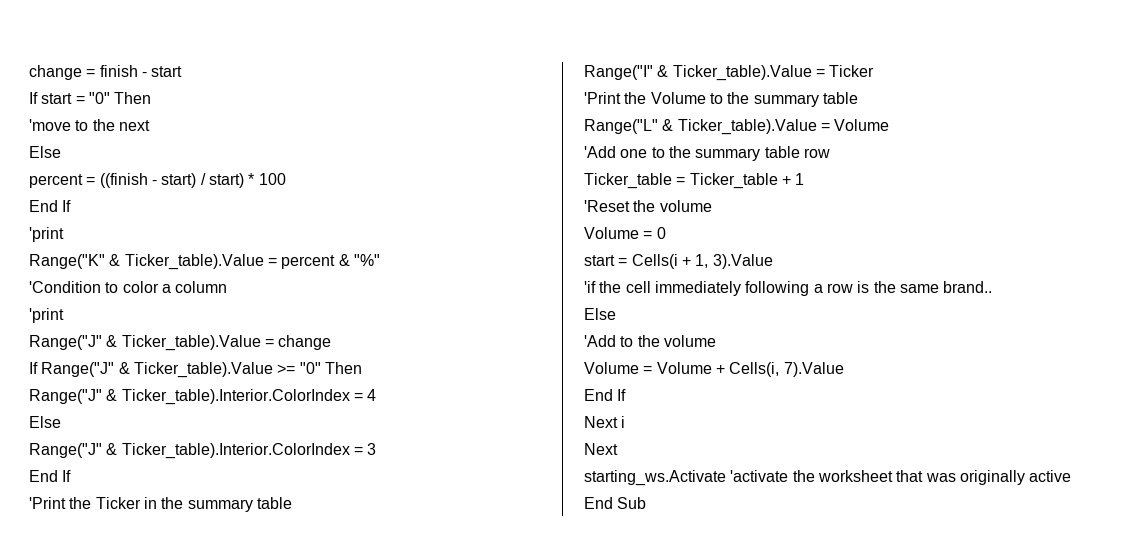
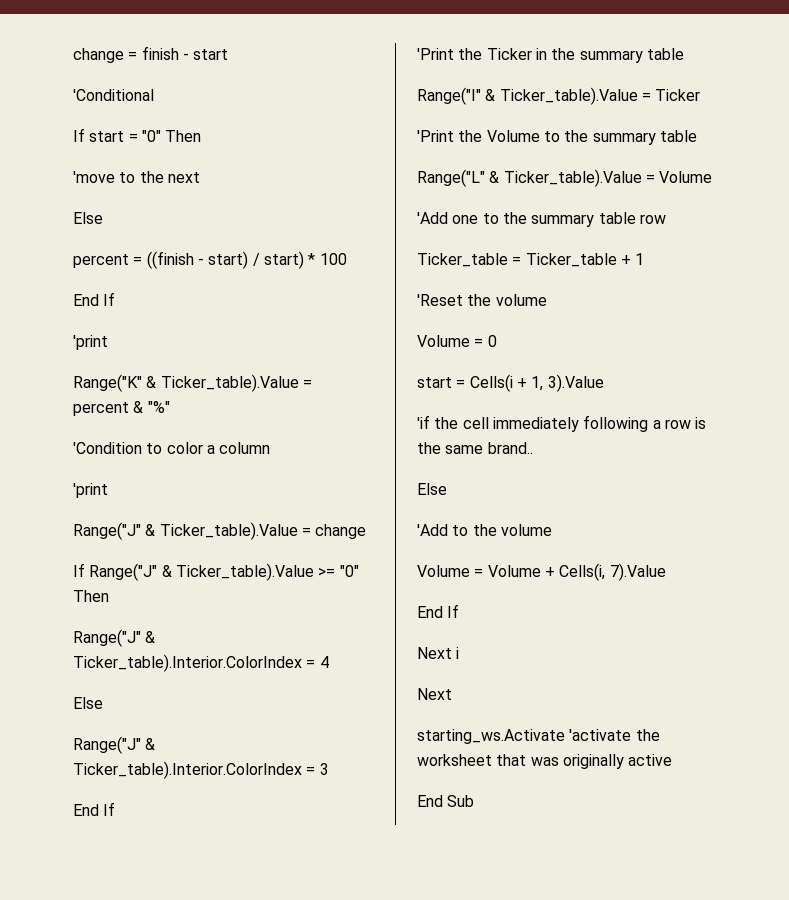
+ 'Conditional

